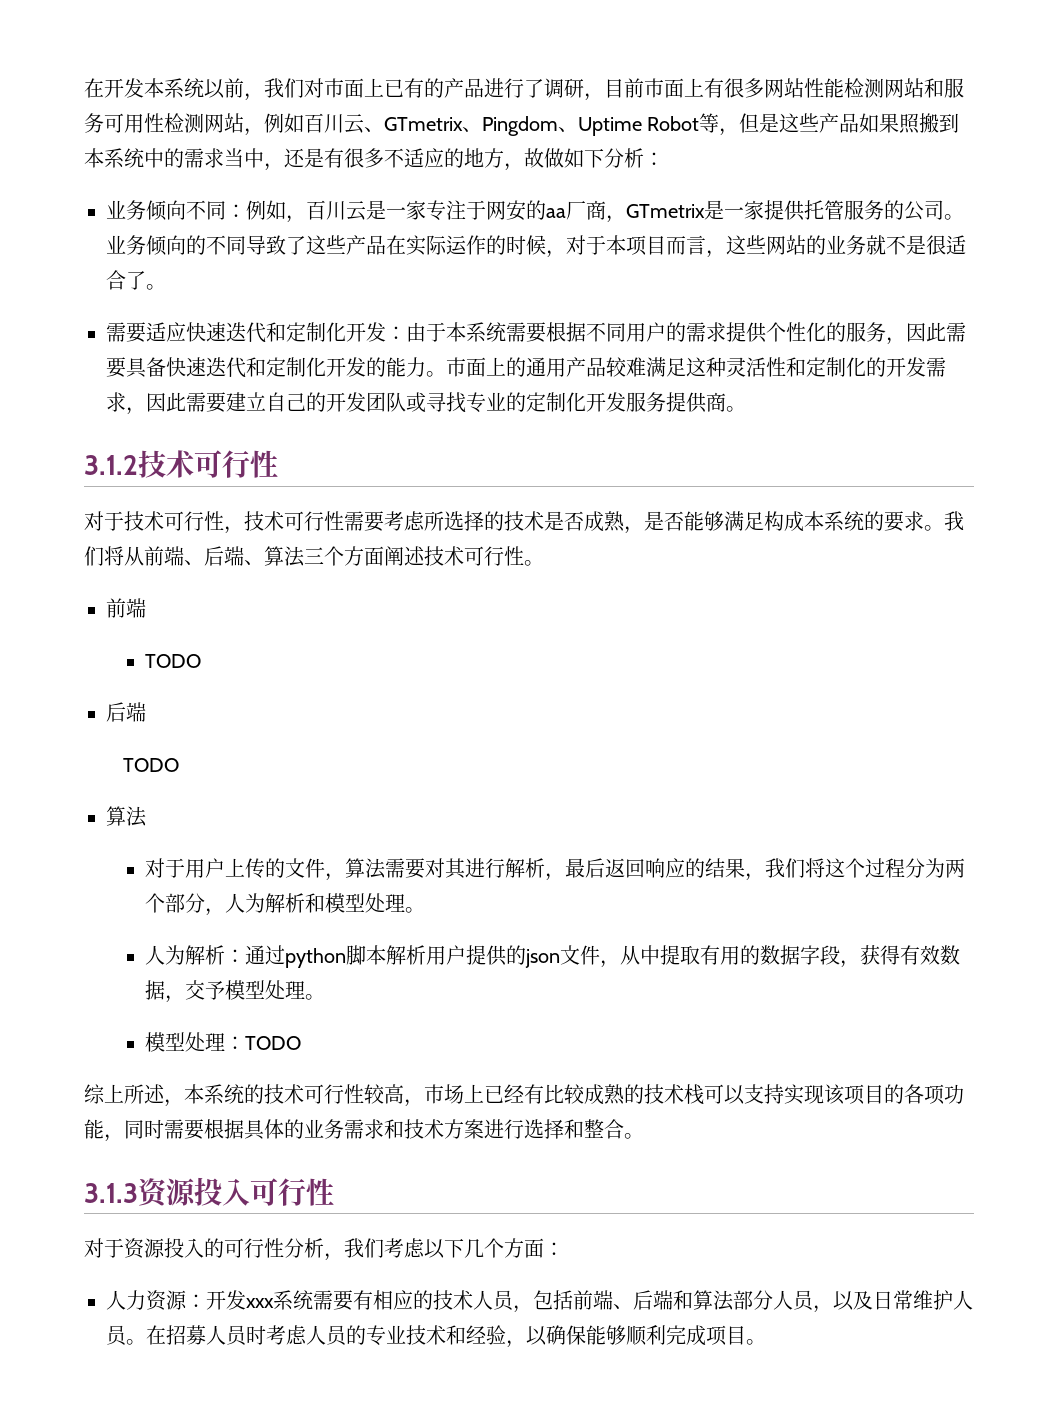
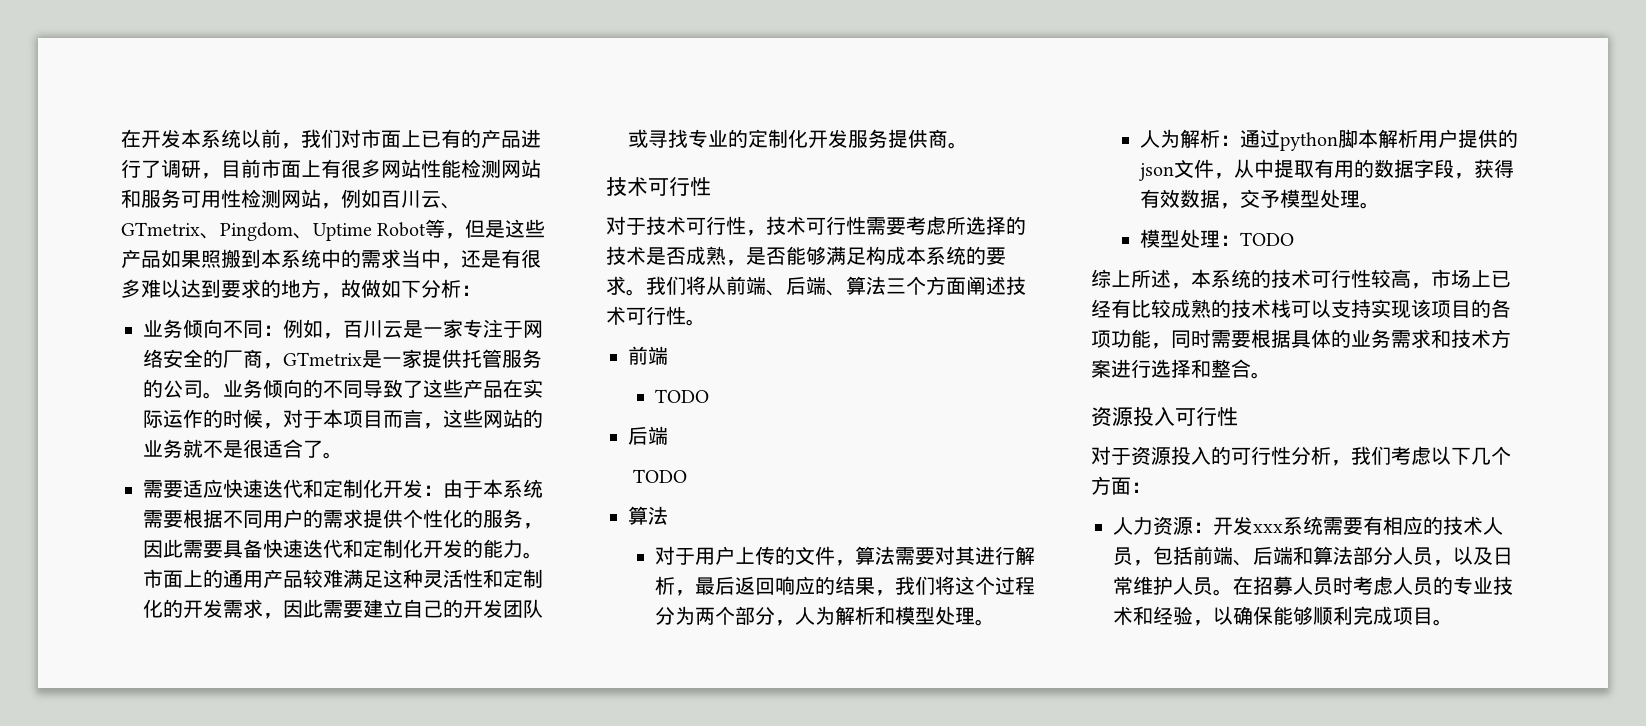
- 在开发本系统以前，我们对市面上已有的产品进行了调研，目前市面上有很多网站性能检测网站和服务可用性检测网站，例如百川云、GTmetrix、Pingdom、Uptime Robot等，但是这些产品如果照搬到本系统中的需求当中，还是有很多不适应的地方，故做如下分析：
+ 在开发本系统以前，我们对市面上已有的产品进行了调研，目前市面上有很多网站性能检测网站和服务可用性检测网站，例如百川云、GTmetrix、Pingdom、Uptime Robot等，但是这些产品如果照搬到本系统中的需求当中，还是有很多难以达到要求的地方，故做如下分析：
- 业务倾向不同：例如，百川云是一家专注于网安的aa厂商，GTmetrix是一家提供托管服务的公司。
+ 业务倾向不同：例如，百川云是一家专注于网络安全的厂商，GTmetrix是一家提供托管服务的公司。
  市面上的通用产品较难满足这种灵活性和定制化的开发需求，因此需要建立自己的开发团队或寻找专业的定制化开发服务提供商。
- 3.1.2技术可行性
+ 技术可行性
- 3.1.3资源投入可行性
+ 资源投入可行性

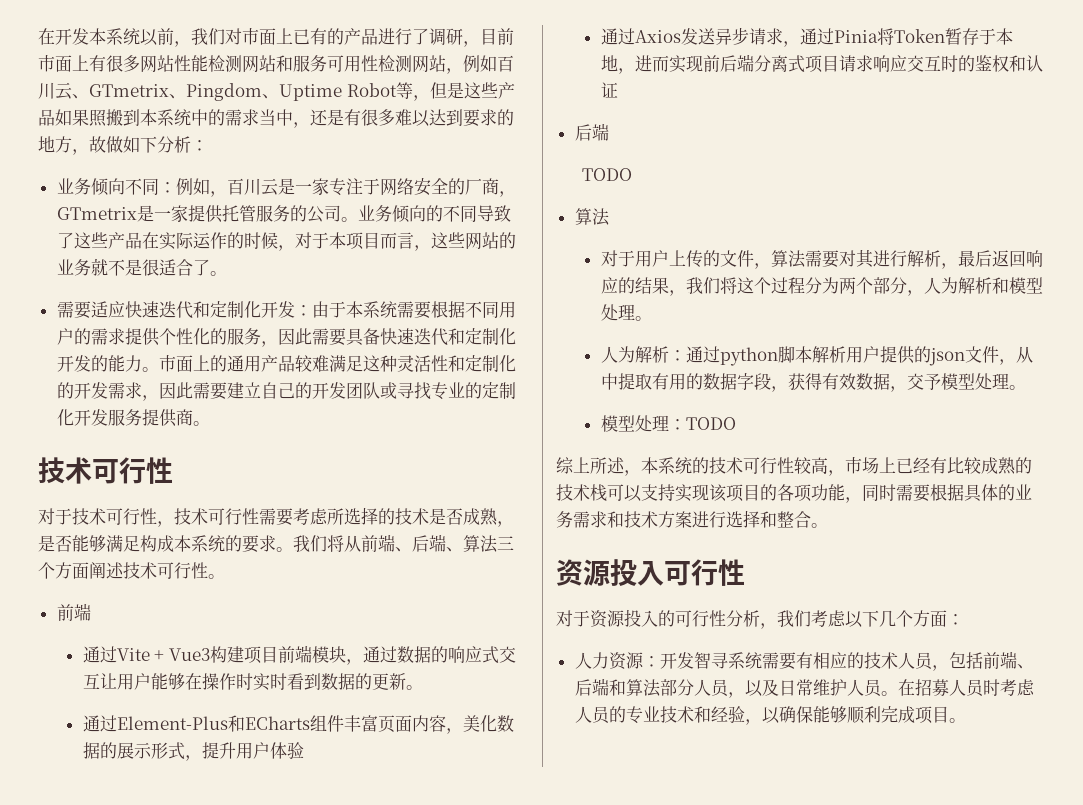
  我们将从前端、后端、算法三个方面阐述技术可行性。
  前端
- TODO
+ 通过Vite + Vue3构建项目前端模块，通过数据的响应式交互让用户能够在操作时实时看到数据的更新。
+ 通过Element-Plus和ECharts组件丰富页面内容，美化数据的展示形式，提升用户体验
+ 通过Axios发送异步请求，通过Pinia将Token暂存于本地，进而实现前后端分离式项目请求响应交互时的鉴权和认证
- 人力资源：开发xxx系统需要有相应的技术人员，包括前端、后端和算法部分人员，以及日常维护人员。
+ 人力资源：开发智寻系统需要有相应的技术人员，包括前端、后端和算法部分人员，以及日常维护人员。

